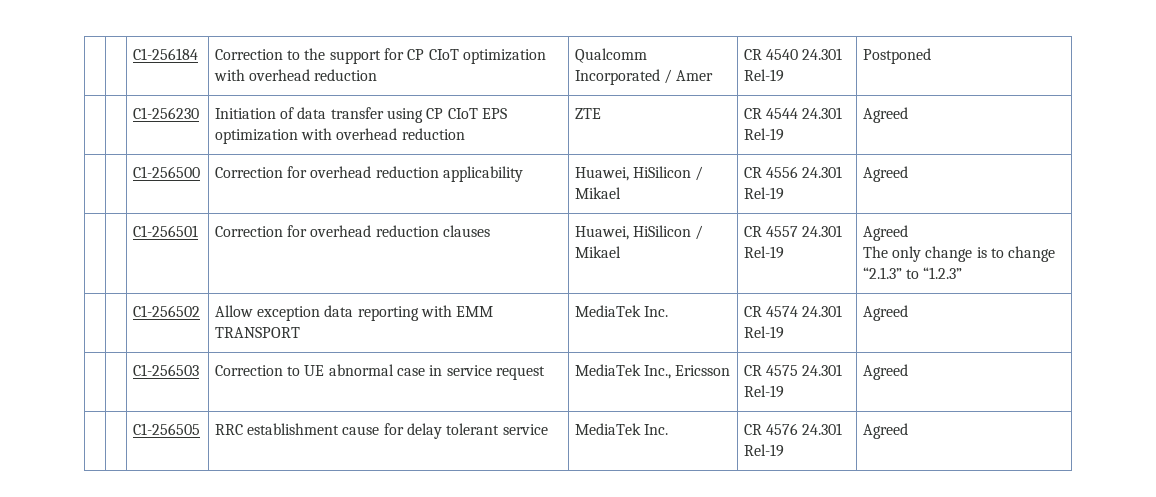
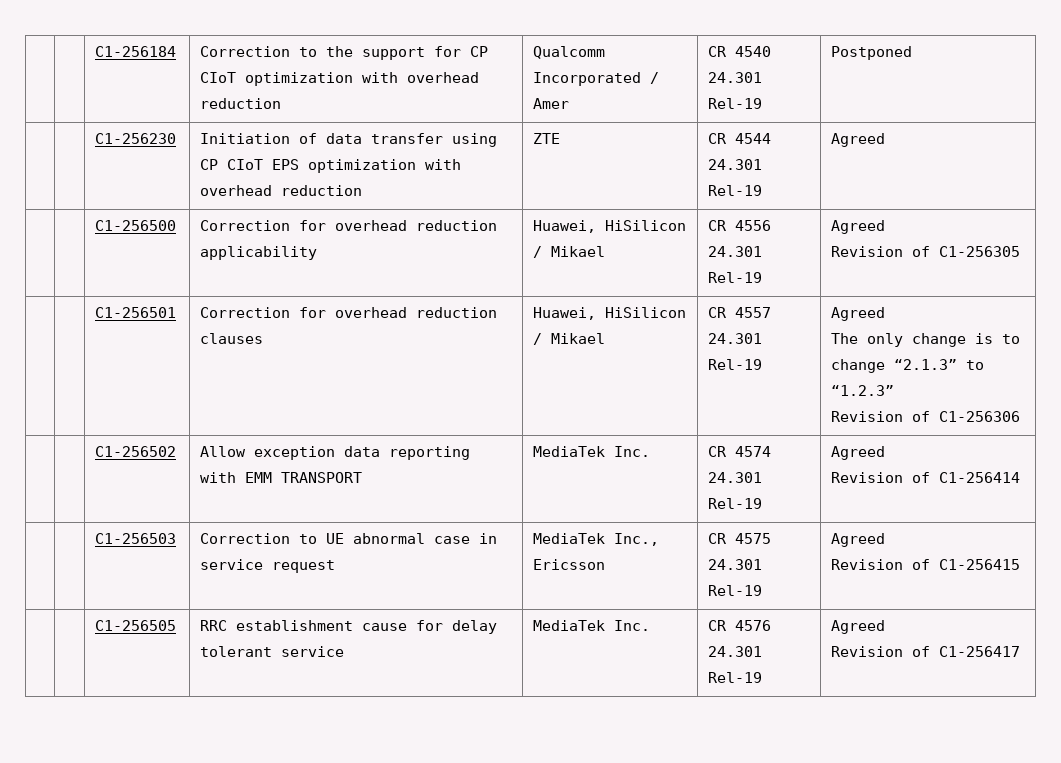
  | | C1-256500 | Correction for overhead reduction applicability | Huawei, HiSilicon / Mikael | CR 4556 24.301 Rel-19 | Agreed
+ Revision of C1-256305
  | | C1-256501 | Correction for overhead reduction clauses | Huawei, HiSilicon / Mikael | CR 4557 24.301 Rel-19 | Agreed
  The only change is to change “2.1.3” to “1.2.3”
+ Revision of C1-256306
  | | C1-256502 | Allow exception data reporting with EMM TRANSPORT | MediaTek Inc. | CR 4574 24.301 Rel-19 | Agreed
+ Revision of C1-256414
  | | C1-256503 | Correction to UE abnormal case in service request | MediaTek Inc., Ericsson | CR 4575 24.301 Rel-19 | Agreed
+ Revision of C1-256415
  | | C1-256505 | RRC establishment cause for delay tolerant service | MediaTek Inc. | CR 4576 24.301 Rel-19 | Agreed
+ Revision of C1-256417

